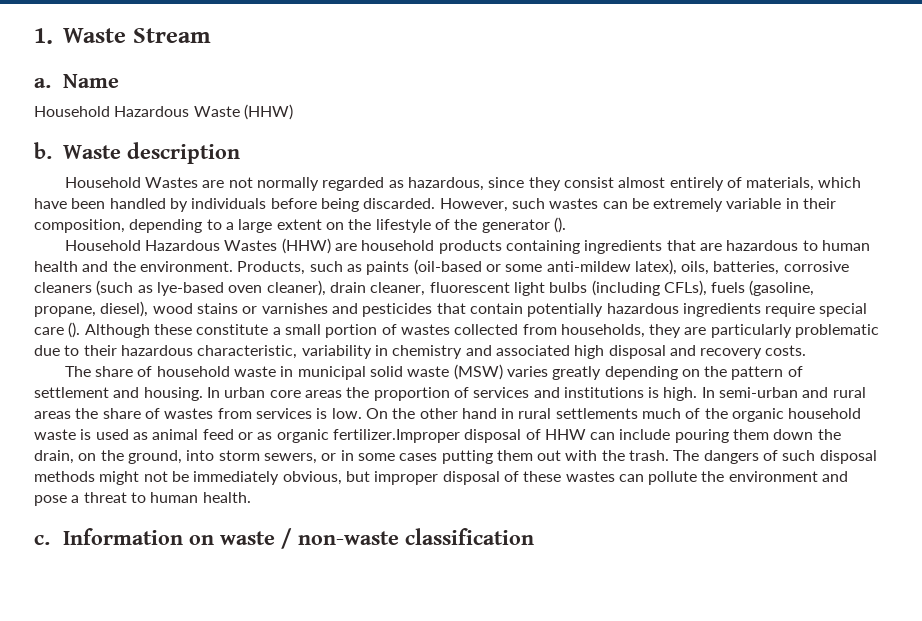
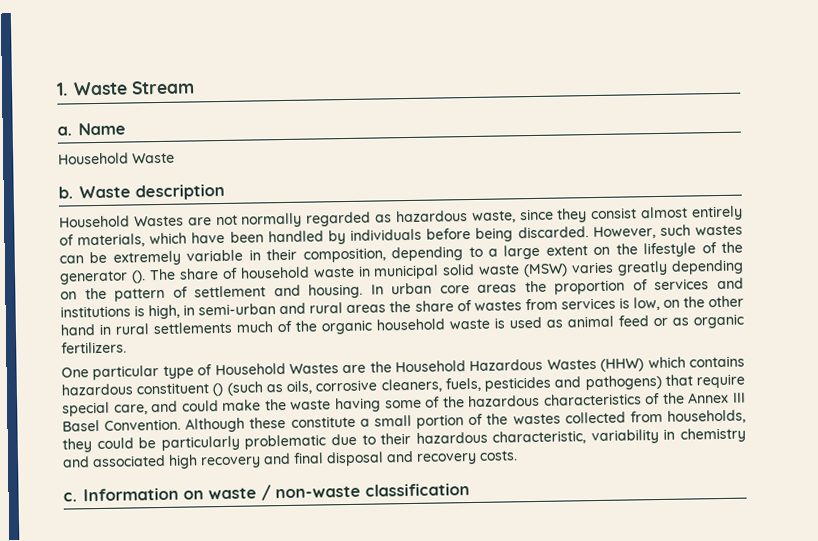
- Household Hazardous Waste (HHW)
+ Household Waste
- Household Wastes are not normally regarded as hazardous, since they consist almost entirely of materials, which have been handled by individuals before being discarded.
+ Household Wastes are not normally regarded as hazardous waste, since they consist almost entirely of materials, which have been handled by individuals before being discarded.
- However, such wastes can be extremely variable in their composition, depending to a large extent on the lifestyle of the generator ().
- Household Hazardous Wastes (HHW) are household products containing ingredients that are hazardous to human health and the environment. Products, such as paints (oil-based or some anti-mildew latex), oils, batteries, corrosive cleaners (such as lye-based oven cleaner), drain cleaner, fluorescent light bulbs (including CFLs), fuels (gasoline, propane, diesel), wood stains or varnishes and pesticides that contain potentially hazardous ingredients require special care (). Although these constitute a small portion of wastes collected from households, they are particularly problematic due to their hazardous characteristic, variability in chemistry and associated high disposal and recovery costs.
- The share of household waste in municipal solid waste (MSW) varies greatly depending on the pattern of settlement and housing.
+ However, such wastes can be extremely variable in their composition, depending to a large extent on the lifestyle of the generator (). The share of household waste in municipal solid waste (MSW) varies greatly depending on the pattern of settlement and housing.
- In urban core areas the proportion of services and institutions is high. In semi-urban and rural areas the share of wastes from services is low. On the other hand in rural settlements much of the organic household waste is used as animal feed or as organic fertilizer.Improper disposal of HHW can include pouring them down the drain, on the ground, into storm sewers, or in some cases putting them out with the trash. The dangers of such disposal methods might not be immediately obvious, but improper disposal of these wastes can pollute the environment and pose a threat to human health.
+ In urban core areas the proportion of services and institutions is high, in semi-urban and rural areas the share of wastes from services is low, on the other hand in rural settlements much of the organic household waste is used as animal feed or as organic fertilizers.
+ One particular type of Household Wastes are the Household Hazardous Wastes (HHW) which contains hazardous constituent () (such as oils, corrosive cleaners, fuels, pesticides and pathogens) that require special care, and could make the waste having some of the hazardous characteristics of the Annex III Basel Convention. Although these constitute a small portion of the wastes collected from households, they could be particularly problematic due to their hazardous characteristic, variability in chemistry and associated high recovery and final disposal and recovery costs.

